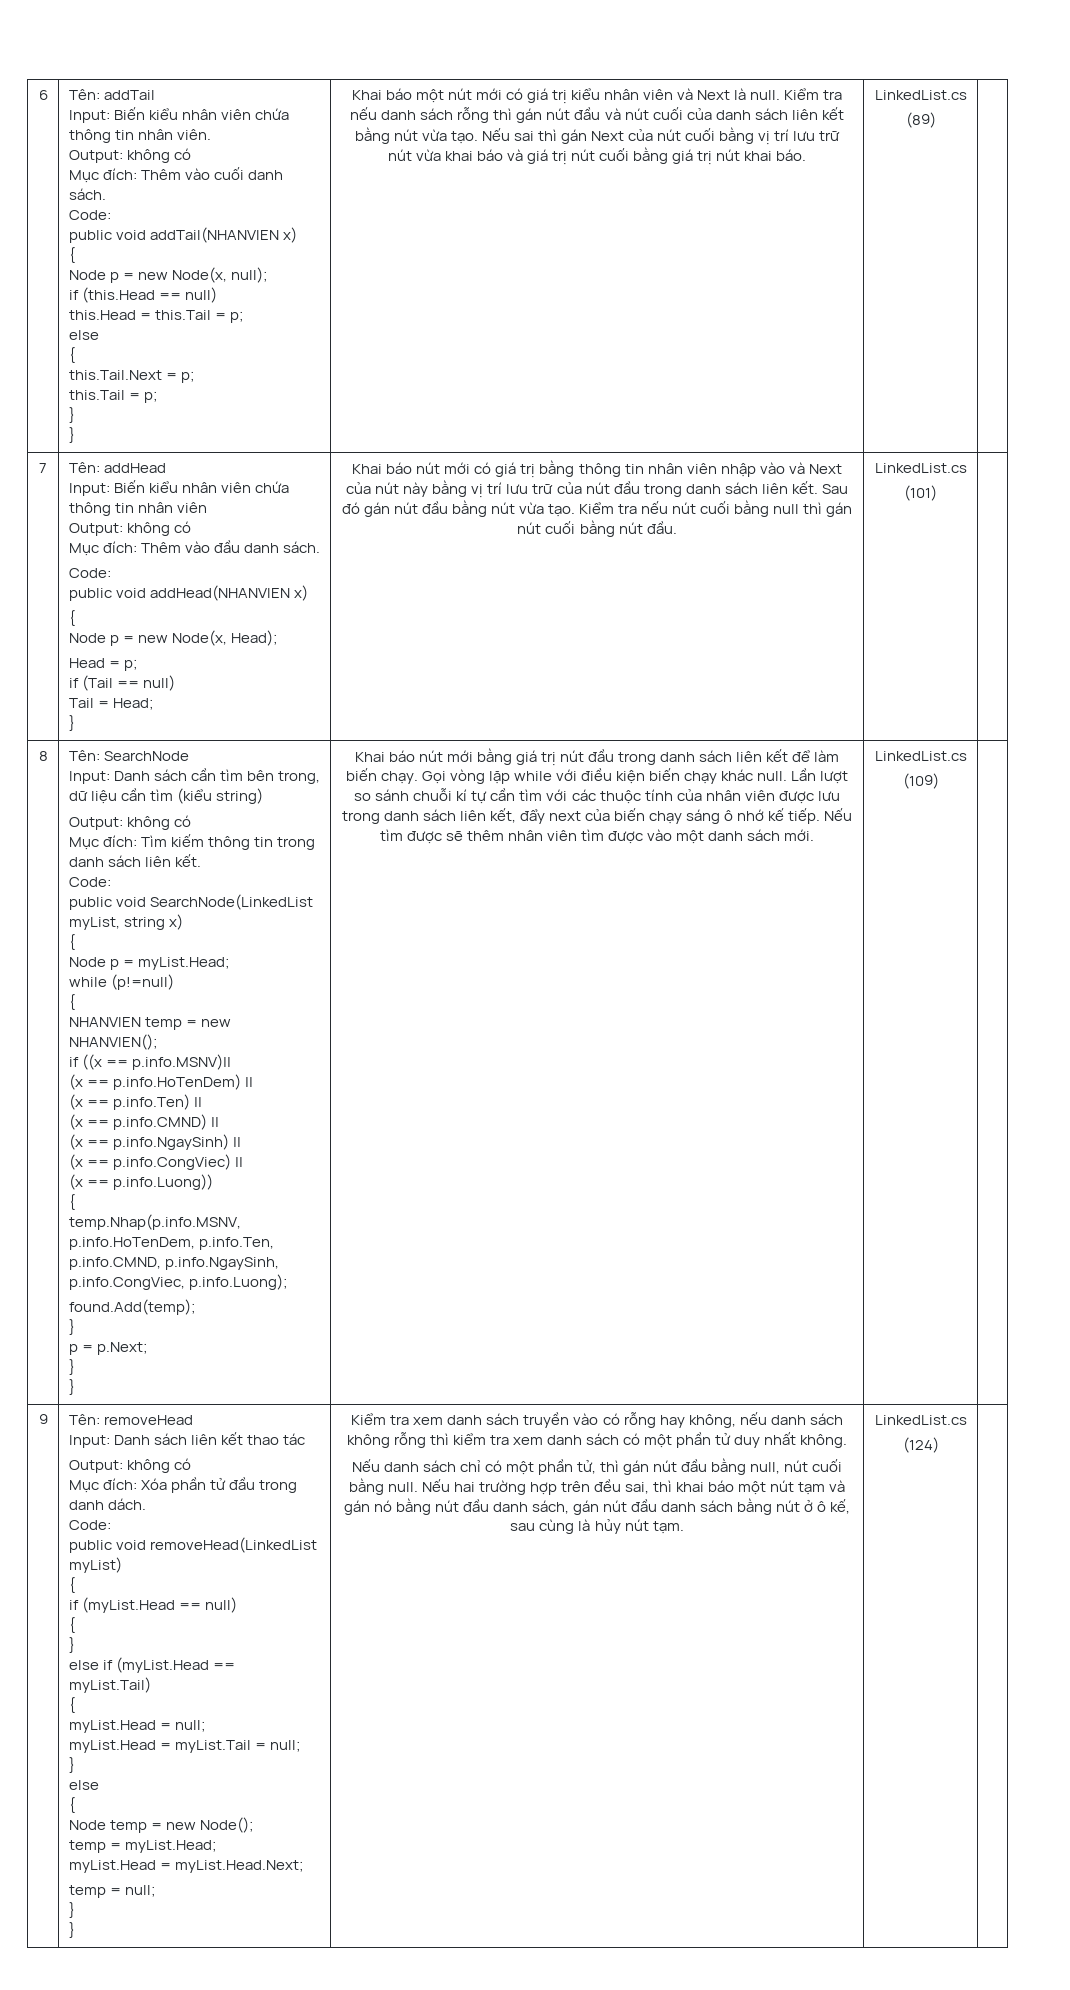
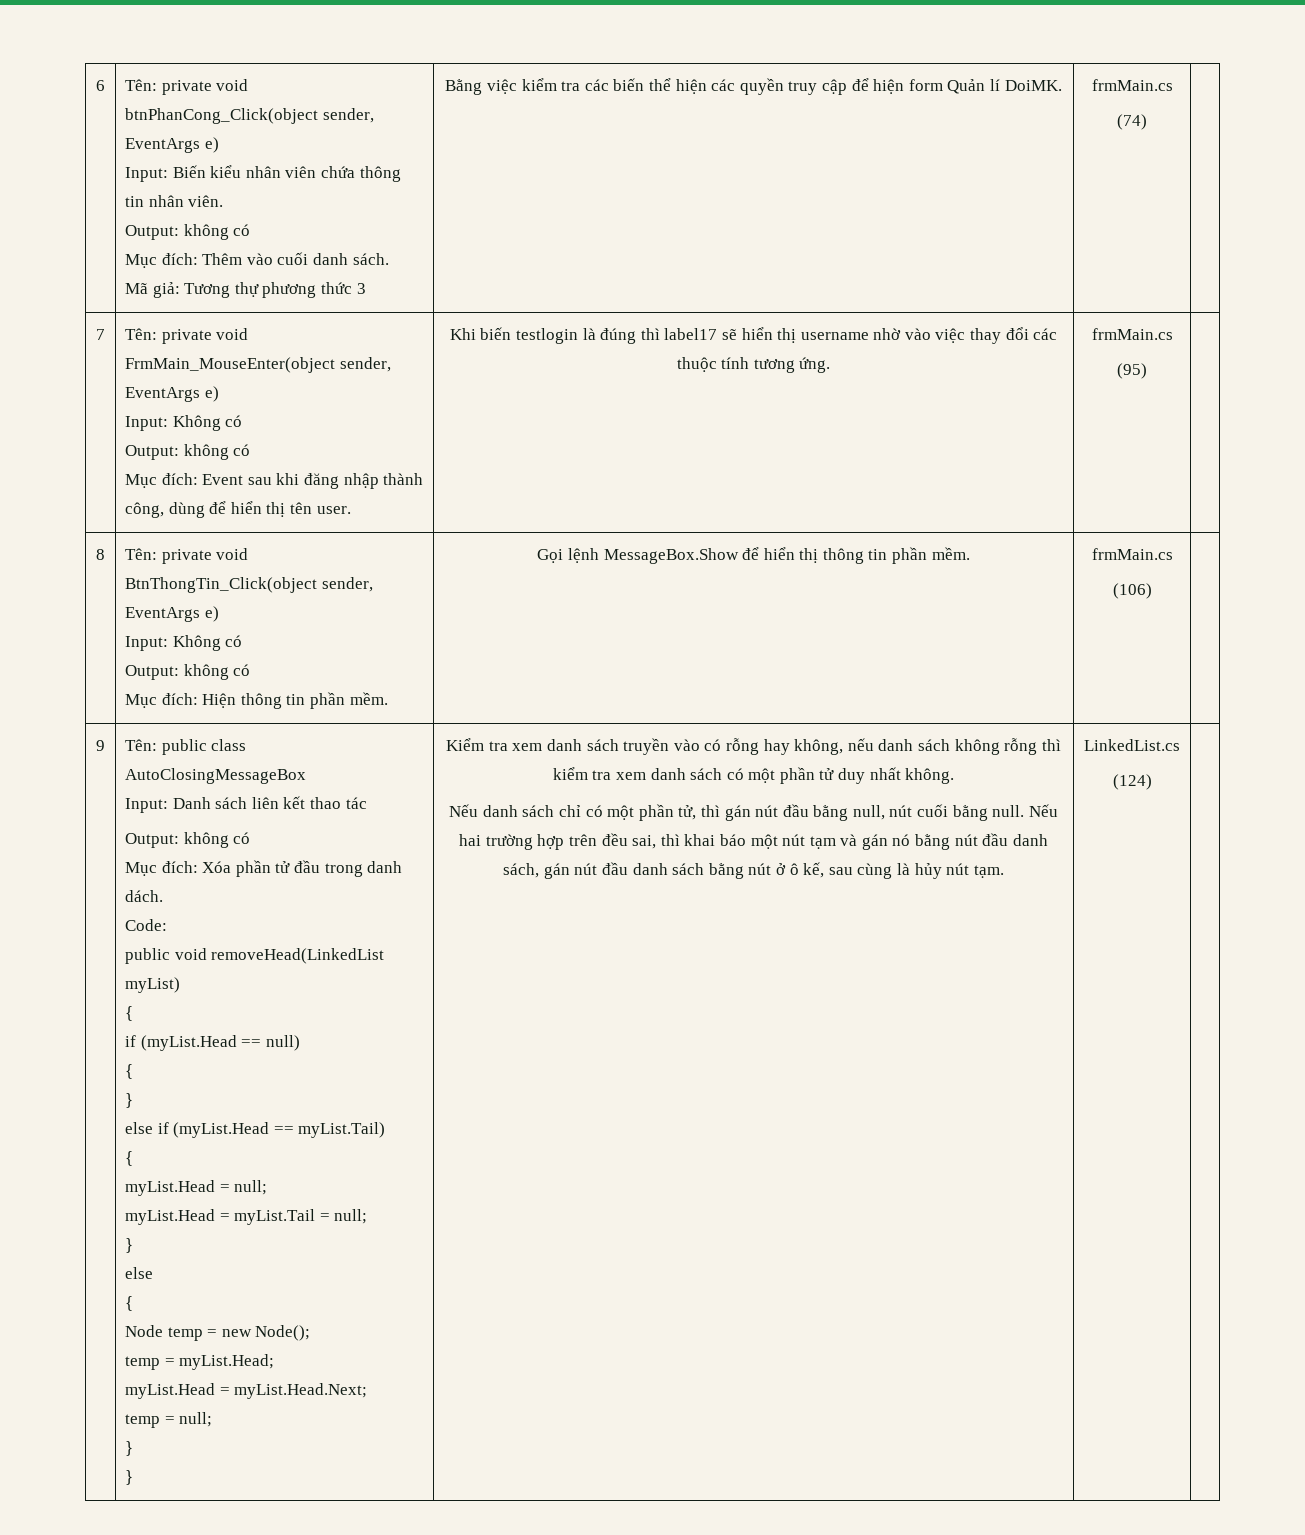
- Tên: addTail
+ Tên: private void btnPhanCong_Click(object sender, EventArgs e)
  Mục đích: Thêm vào cuối danh sách.
- Code:
- public void addTail(NHANVIEN x)
- {
- Node p = new Node(x, null);
- if (this.Head == null)
- this.Head = this.Tail = p;
- else
- {
- this.Tail.Next = p;
- this.Tail = p;
- }
- } | Khai báo một nút mới có giá trị kiểu nhân viên và Next là null. Kiểm tra nếu danh sách rỗng thì gán nút đầu và nút cuối của danh sách liên kết bằng nút vừa tạo. Nếu sai thì gán Next của nút cuối bằng vị trí lưu trữ nút vừa khai báo và giá trị nút cuối bằng giá trị nút khai báo. | LinkedList.cs
- (89) |
- 7 | Tên: addHead
- Input: Biến kiểu nhân viên chứa thông tin nhân viên
+ Mã giả: Tương thự phương thức 3 | Bằng việc kiểm tra các biến thể hiện các quyền truy cập để hiện form Quản lí DoiMK. | frmMain.cs
+ (74) |
+ 7 | Tên: private void FrmMain_MouseEnter(object sender, EventArgs e)
+ Input: Không có
  Output: không có
- Mục đích: Thêm vào đầu danh sách.
- Code:
- public void addHead(NHANVIEN x)
- {
- Node p = new Node(x, Head);
- Head = p;
- if (Tail == null)
- Tail = Head;
- } | Khai báo nút mới có giá trị bằng thông tin nhân viên nhập vào và Next của nút này bằng vị trí lưu trữ của nút đầu trong danh sách liên kết. Sau đó gán nút đầu bằng nút vừa tạo. Kiểm tra nếu nút cuối bằng null thì gán nút cuối bằng nút đầu. | LinkedList.cs
- (101) |
- 8 | Tên: SearchNode
- Input: Danh sách cần tìm bên trong, dữ liệu cần tìm (kiểu string)
+ Mục đích: Event sau khi đăng nhập thành công, dùng để hiển thị tên user. | Khi biến testlogin là đúng thì label17 sẽ hiển thị username nhờ vào việc thay đổi các thuộc tính tương ứng. | frmMain.cs
+ (95) |
+ 8 | Tên: private void BtnThongTin_Click(object sender, EventArgs e)
+ Input: Không có
  Output: không có
- Mục đích: Tìm kiếm thông tin trong danh sách liên kết.
- Code:
- public void SearchNode(LinkedList myList, string x)
- {
- Node p = myList.Head;
- while (p!=null)
- {
- NHANVIEN temp = new NHANVIEN();
- if ((x == p.info.MSNV)||
- (x == p.info.HoTenDem) ||
- (x == p.info.Ten) ||
- (x == p.info.CMND) ||
- (x == p.info.NgaySinh) ||
- (x == p.info.CongViec) ||
- (x == p.info.Luong))
- {
- temp.Nhap(p.info.MSNV, p.info.HoTenDem, p.info.Ten, p.info.CMND, p.info.NgaySinh, p.info.CongViec, p.info.Luong);
- found.Add(temp);
- }
- p = p.Next;
- }
- } | Khai báo nút mới bằng giá trị nút đầu trong danh sách liên kết để làm biến chạy. Gọi vòng lặp while với điều kiện biến chạy khác null. Lần lượt so sánh chuỗi kí tự cần tìm với các thuộc tính của nhân viên được lưu trong danh sách liên kết, đẩy next của biến chạy sáng ô nhớ kế tiếp. Nếu tìm được sẽ thêm nhân viên tìm được vào một danh sách mới. | LinkedList.cs
- (109)
+ Mục đích: Hiện thông tin phần mềm. | Gọi lệnh MessageBox.Show để hiển thị thông tin phần mềm. | frmMain.cs
+ (106) |
- Tên: removeHead
+ Tên: public class AutoClosingMessageBox

